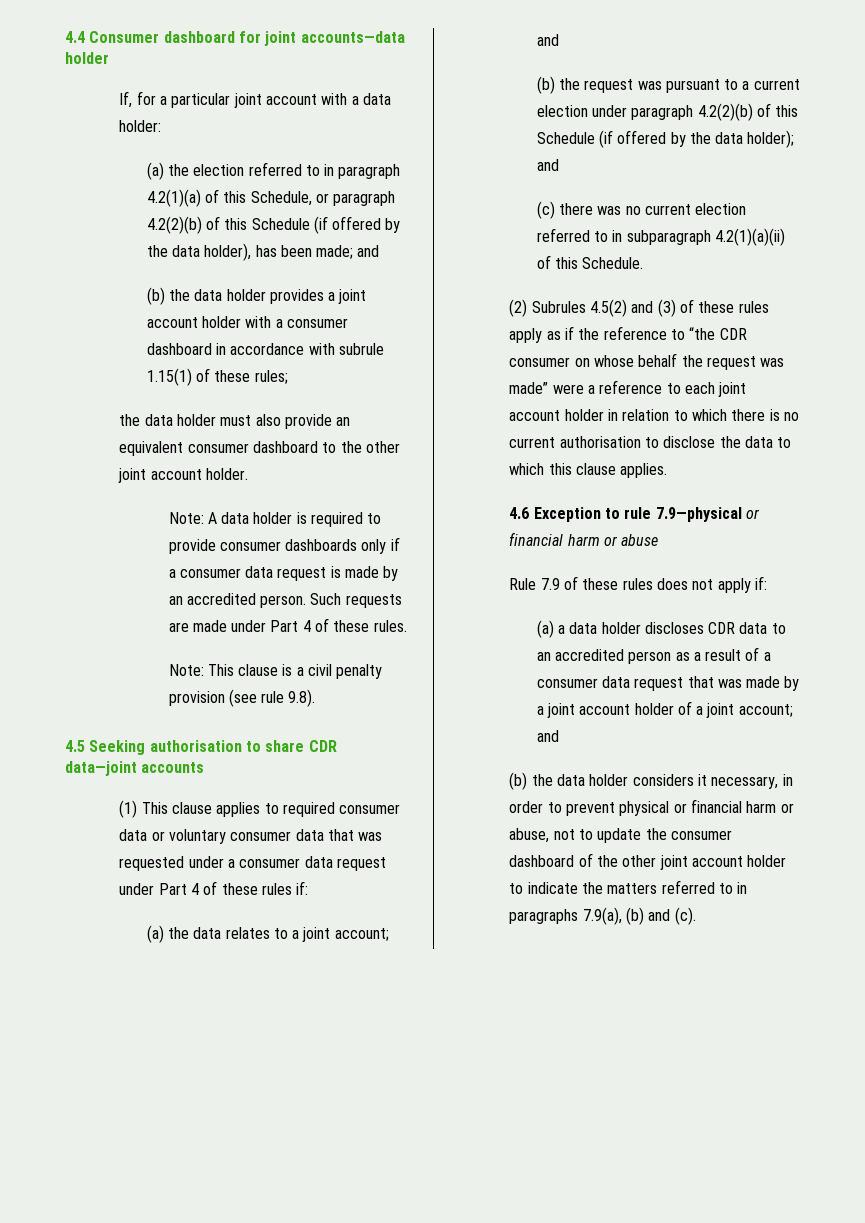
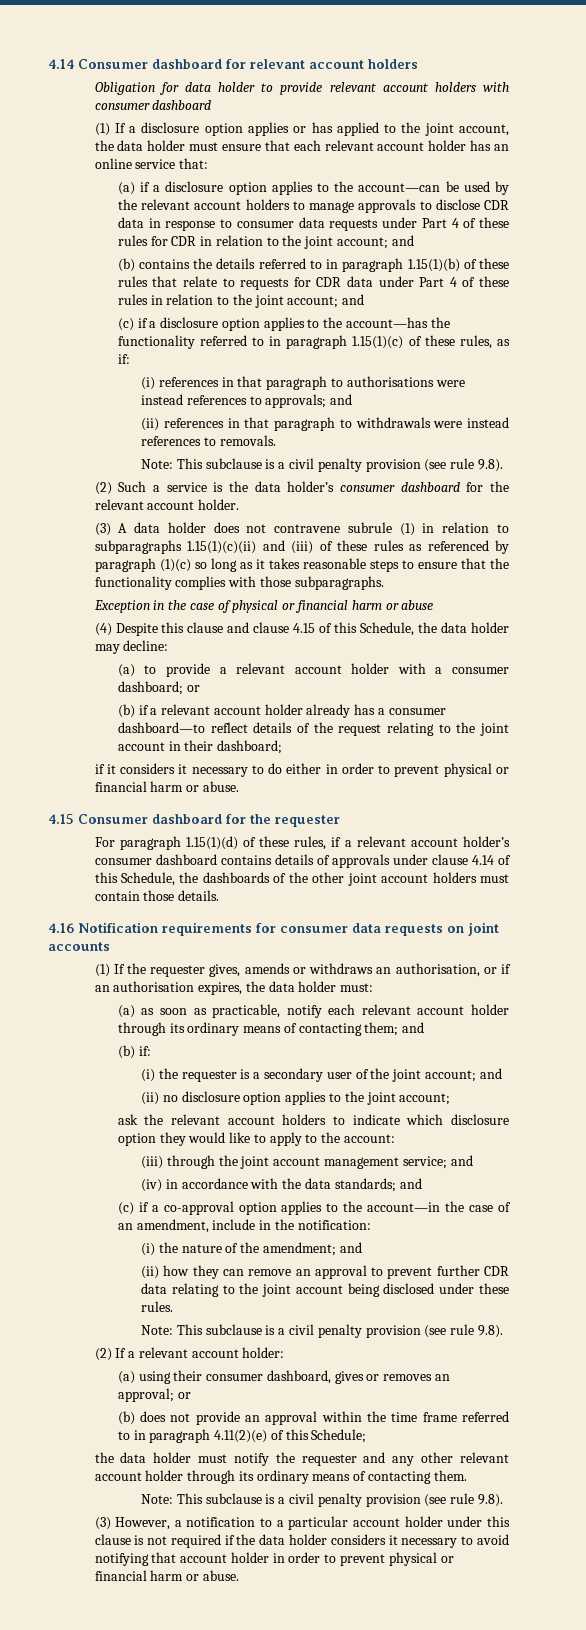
- 4.4 Consumer dashboard for joint accounts—data holder
- If, for a particular joint account with a data holder:
- (a) the election referred to in paragraph 4.2(1)(a) of this Schedule, or paragraph 4.2(2)(b) of this Schedule (if offered by the data holder), has been made; and
- (b) the data holder provides a joint account holder with a consumer dashboard in accordance with subrule 1.15(1) of these rules;
- the data holder must also provide an equivalent consumer dashboard to the other joint account holder.
- Note: A data holder is required to provide consumer dashboards only if a consumer data request is made by an accredited person. Such requests are made under Part 4 of these rules.
- Note: This clause is a civil penalty provision (see rule 9.8).
- 4.5 Seeking authorisation to share CDR data—joint accounts
- (1) This clause applies to required consumer data or voluntary consumer data that was requested under a consumer data request under Part 4 of these rules if:
- (a) the data relates to a joint account; and
- (b) the request was pursuant to a current election under paragraph 4.2(2)(b) of this Schedule (if offered by the data holder); and
- (c) there was no current election referred to in subparagraph 4.2(1)(a)(ii) of this Schedule.
- (2) Subrules 4.5(2) and (3) of these rules apply as if the reference to “the CDR consumer on whose behalf the request was made” were a reference to each joint account holder in relation to which there is no current authorisation to disclose the data to which this clause applies.
- 4.6 Exception to rule 7.9―physical or financial harm or abuse
+ 4.14 Consumer dashboard for relevant account holders
+ Obligation for data holder to provide relevant account holders with consumer dashboard
+ (1) If a disclosure option applies or has applied to the joint account, the data holder must ensure that each relevant account holder has an online service that:
+ (a) if a disclosure option applies to the account―can be used by the relevant account holders to manage approvals to disclose CDR data in response to consumer data requests under Part 4 of these rules for CDR in relation to the joint account; and
+ (b) contains the details referred to in paragraph 1.15(1)(b) of these rules that relate to requests for CDR data under Part 4 of these rules in relation to the joint account; and
+ (c) if a disclosure option applies to the account―has the functionality referred to in paragraph 1.15(1)(c) of these rules, as if:
+ (i) references in that paragraph to authorisations were instead references to approvals; and
+ (ii) references in that paragraph to withdrawals were instead references to removals.
+ Note: This subclause is a civil penalty provision (see rule 9.8).
+ (2) Such a service is the data holder’s consumer dashboard for the relevant account holder.
+ (3) A data holder does not contravene subrule (1) in relation to subparagraphs 1.15(1)(c)(ii) and (iii) of these rules as referenced by paragraph (1)(c) so long as it takes reasonable steps to ensure that the functionality complies with those subparagraphs.
+ Exception in the case of physical or financial harm or abuse
- Rule 7.9 of these rules does not apply if:
- (a) a data holder discloses CDR data to an accredited person as a result of a consumer data request that was made by a joint account holder of a joint account; and
- (b) the data holder considers it necessary, in order to prevent physical or financial harm or abuse, not to update the consumer dashboard of the other joint account holder to indicate the matters referred to in paragraphs 7.9(a), (b) and (c).
+ (4) Despite this clause and clause 4.15 of this Schedule, the data holder may decline:
+ (a) to provide a relevant account holder with a consumer dashboard; or
+ (b) if a relevant account holder already has a consumer dashboard―to reflect details of the request relating to the joint account in their dashboard;
+ if it considers it necessary to do either in order to prevent physical or financial harm or abuse.
+ 4.15 Consumer dashboard for the requester
+ For paragraph 1.15(1)(d) of these rules, if a relevant account holder’s consumer dashboard contains details of approvals under clause 4.14 of this Schedule, the dashboards of the other joint account holders must contain those details.
+ 4.16 Notification requirements for consumer data requests on joint accounts
+ (1) If the requester gives, amends or withdraws an authorisation, or if an authorisation expires, the data holder must:
+ (a) as soon as practicable, notify each relevant account holder through its ordinary means of contacting them; and
+ (b) if:
+ (i) the requester is a secondary user of the joint account; and
+ (ii) no disclosure option applies to the joint account;
+ ask the relevant account holders to indicate which disclosure option they would like to apply to the account:
+ (iii) through the joint account management service; and
+ (iv) in accordance with the data standards; and
+ (c) if a co-approval option applies to the account―in the case of an amendment, include in the notification:
+ (i) the nature of the amendment; and
+ (ii) how they can remove an approval to prevent further CDR data relating to the joint account being disclosed under these rules.
+ Note: This subclause is a civil penalty provision (see rule 9.8).
+ (2) If a relevant account holder:
+ (a) using their consumer dashboard, gives or removes an approval; or
+ (b) does not provide an approval within the time frame referred to in paragraph 4.11(2)(e) of this Schedule;
+ the data holder must notify the requester and any other relevant account holder through its ordinary means of contacting them.
+ Note: This subclause is a civil penalty provision (see rule 9.8).
+ (3) However, a notification to a particular account holder under this clause is not required if the data holder considers it necessary to avoid notifying that account holder in order to prevent physical or financial harm or abuse.

